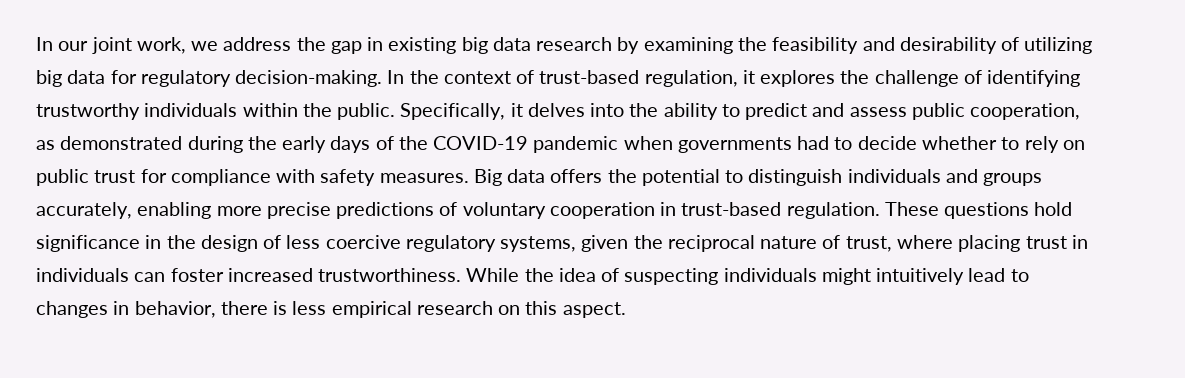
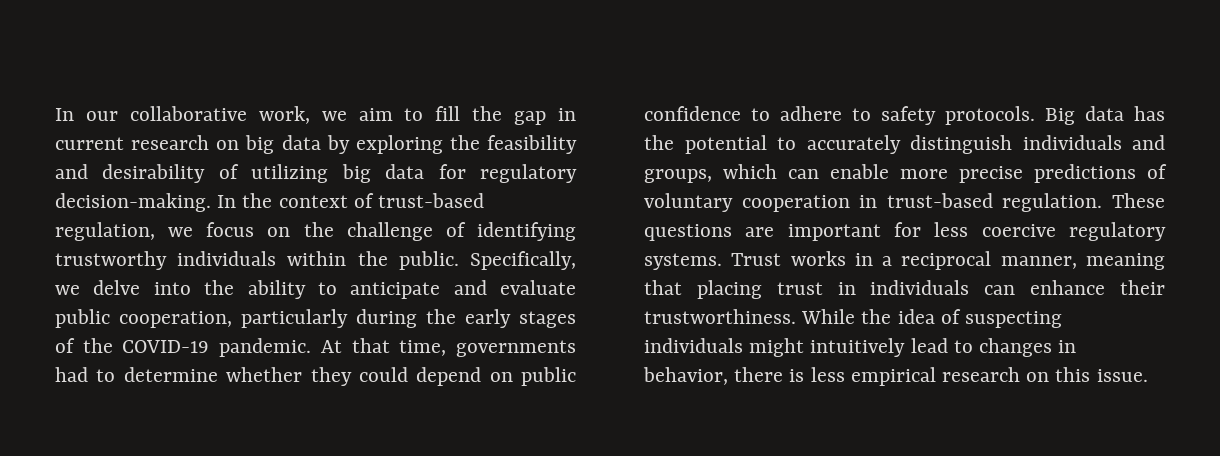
- In our joint work, we address the gap in existing big data research by examining the feasibility and desirability of utilizing big data for regulatory decision-making.
+ In our collaborative work, we aim to fill the gap in current research on big data by exploring the feasibility and desirability of utilizing big data for regulatory decision-making.
- In the context of trust-based regulation, it explores the challenge of identifying trustworthy individuals within the public.
+ In the context of trust-based regulation, we focus on the challenge of identifying trustworthy individuals within the public.
- Specifically, it delves into the ability to predict and assess public cooperation, as demonstrated during the early days of the COVID-19 pandemic when governments had to decide whether to rely on public trust for compliance with safety measures.
+ Specifically, we delve into the ability to anticipate and evaluate public cooperation, particularly during the early stages of the COVID-19 pandemic. At that time, governments had to determine whether they could depend on public confidence to adhere to safety protocols.
- Big data offers the potential to distinguish individuals and groups accurately, enabling more precise predictions of voluntary cooperation in trust-based regulation.
+ Big data has the potential to accurately distinguish individuals and groups, which can enable more precise predictions of voluntary cooperation in trust-based regulation.
- These questions hold significance in the design of less coercive regulatory systems, given the reciprocal nature of trust, where placing trust in individuals can foster increased trustworthiness.
+ These questions are important for less coercive regulatory systems. Trust works in a reciprocal manner, meaning that placing trust in individuals can enhance their trustworthiness.
- While the idea of suspecting individuals might intuitively lead to changes in behavior, there is less empirical research on this aspect.
+ While the idea of suspecting individuals might intuitively lead to changes in behavior, there is less empirical research on this issue.

